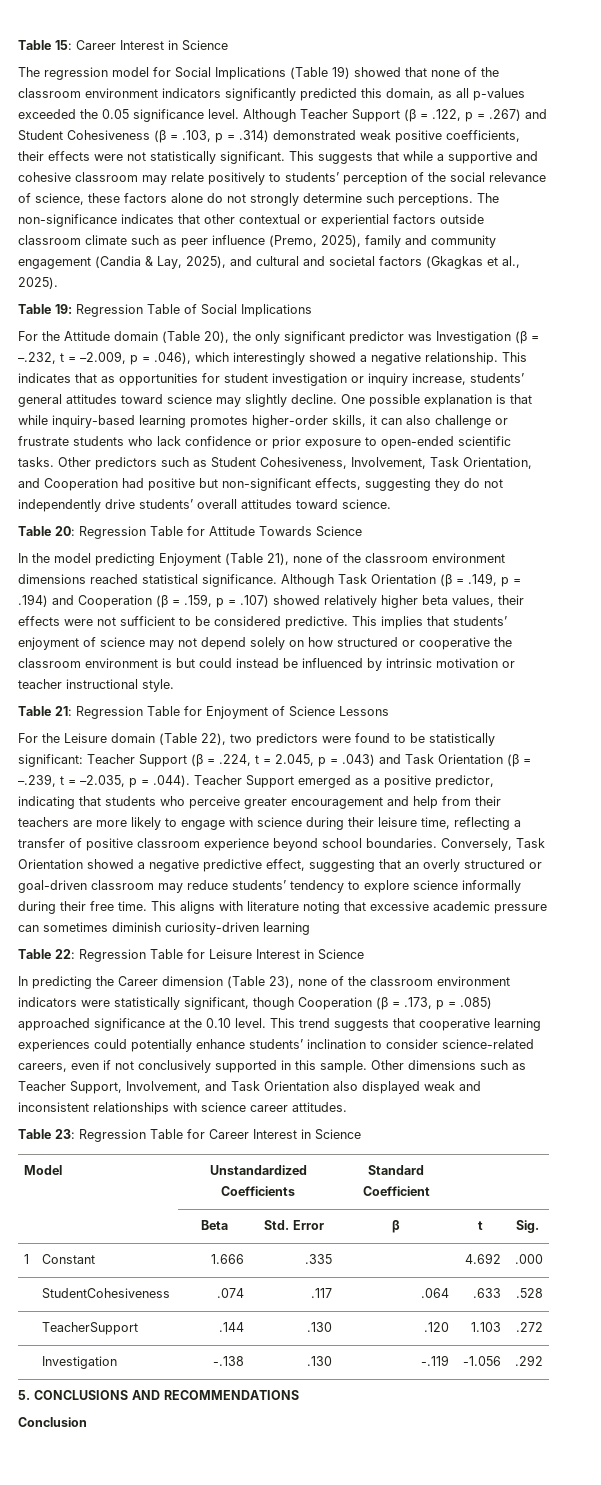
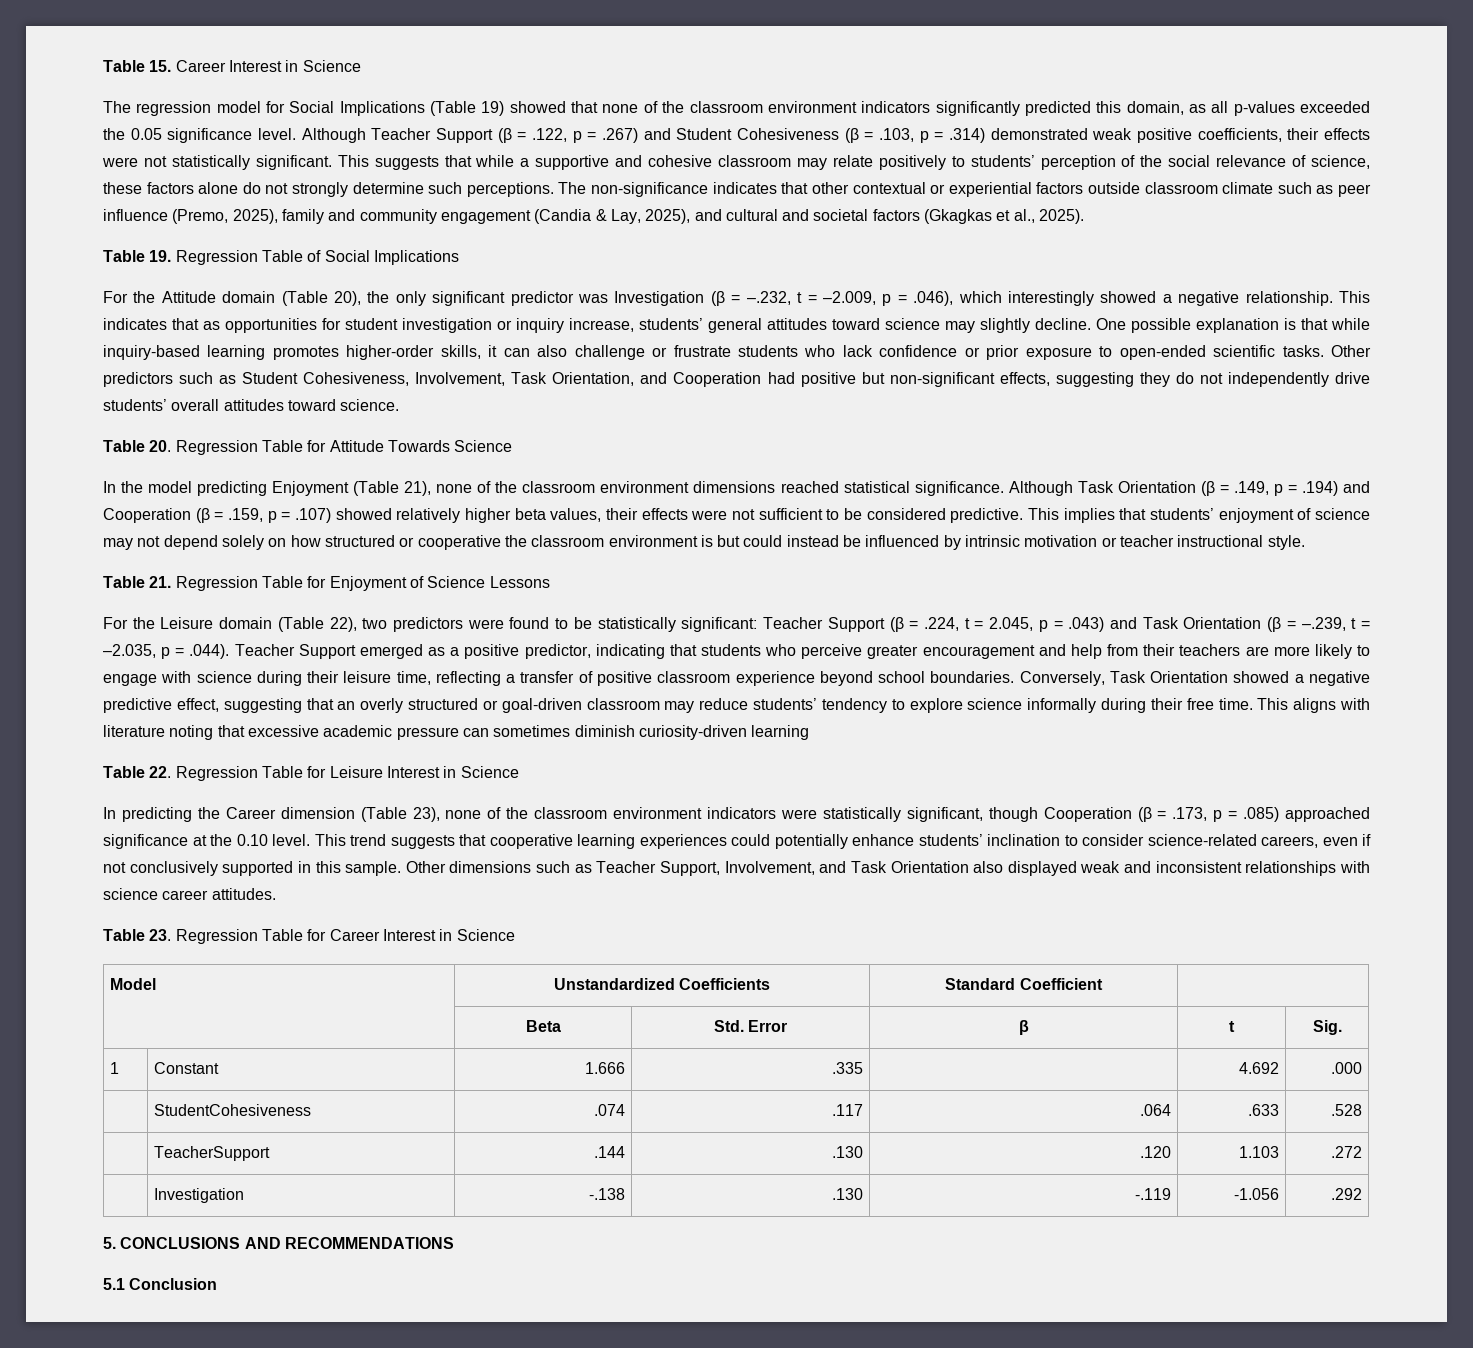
- Table 15: Career Interest in Science
+ Table 15. Career Interest in Science
- Table 19: Regression Table of Social Implications
+ Table 19. Regression Table of Social Implications
- Table 20: Regression Table for Attitude Towards Science
+ Table 20. Regression Table for Attitude Towards Science
- Table 21: Regression Table for Enjoyment of Science Lessons
+ Table 21. Regression Table for Enjoyment of Science Lessons
- Table 22: Regression Table for Leisure Interest in Science
+ Table 22. Regression Table for Leisure Interest in Science
- Table 23: Regression Table for Career Interest in Science
+ Table 23. Regression Table for Career Interest in Science
- Conclusion
+ 5.1 Conclusion

